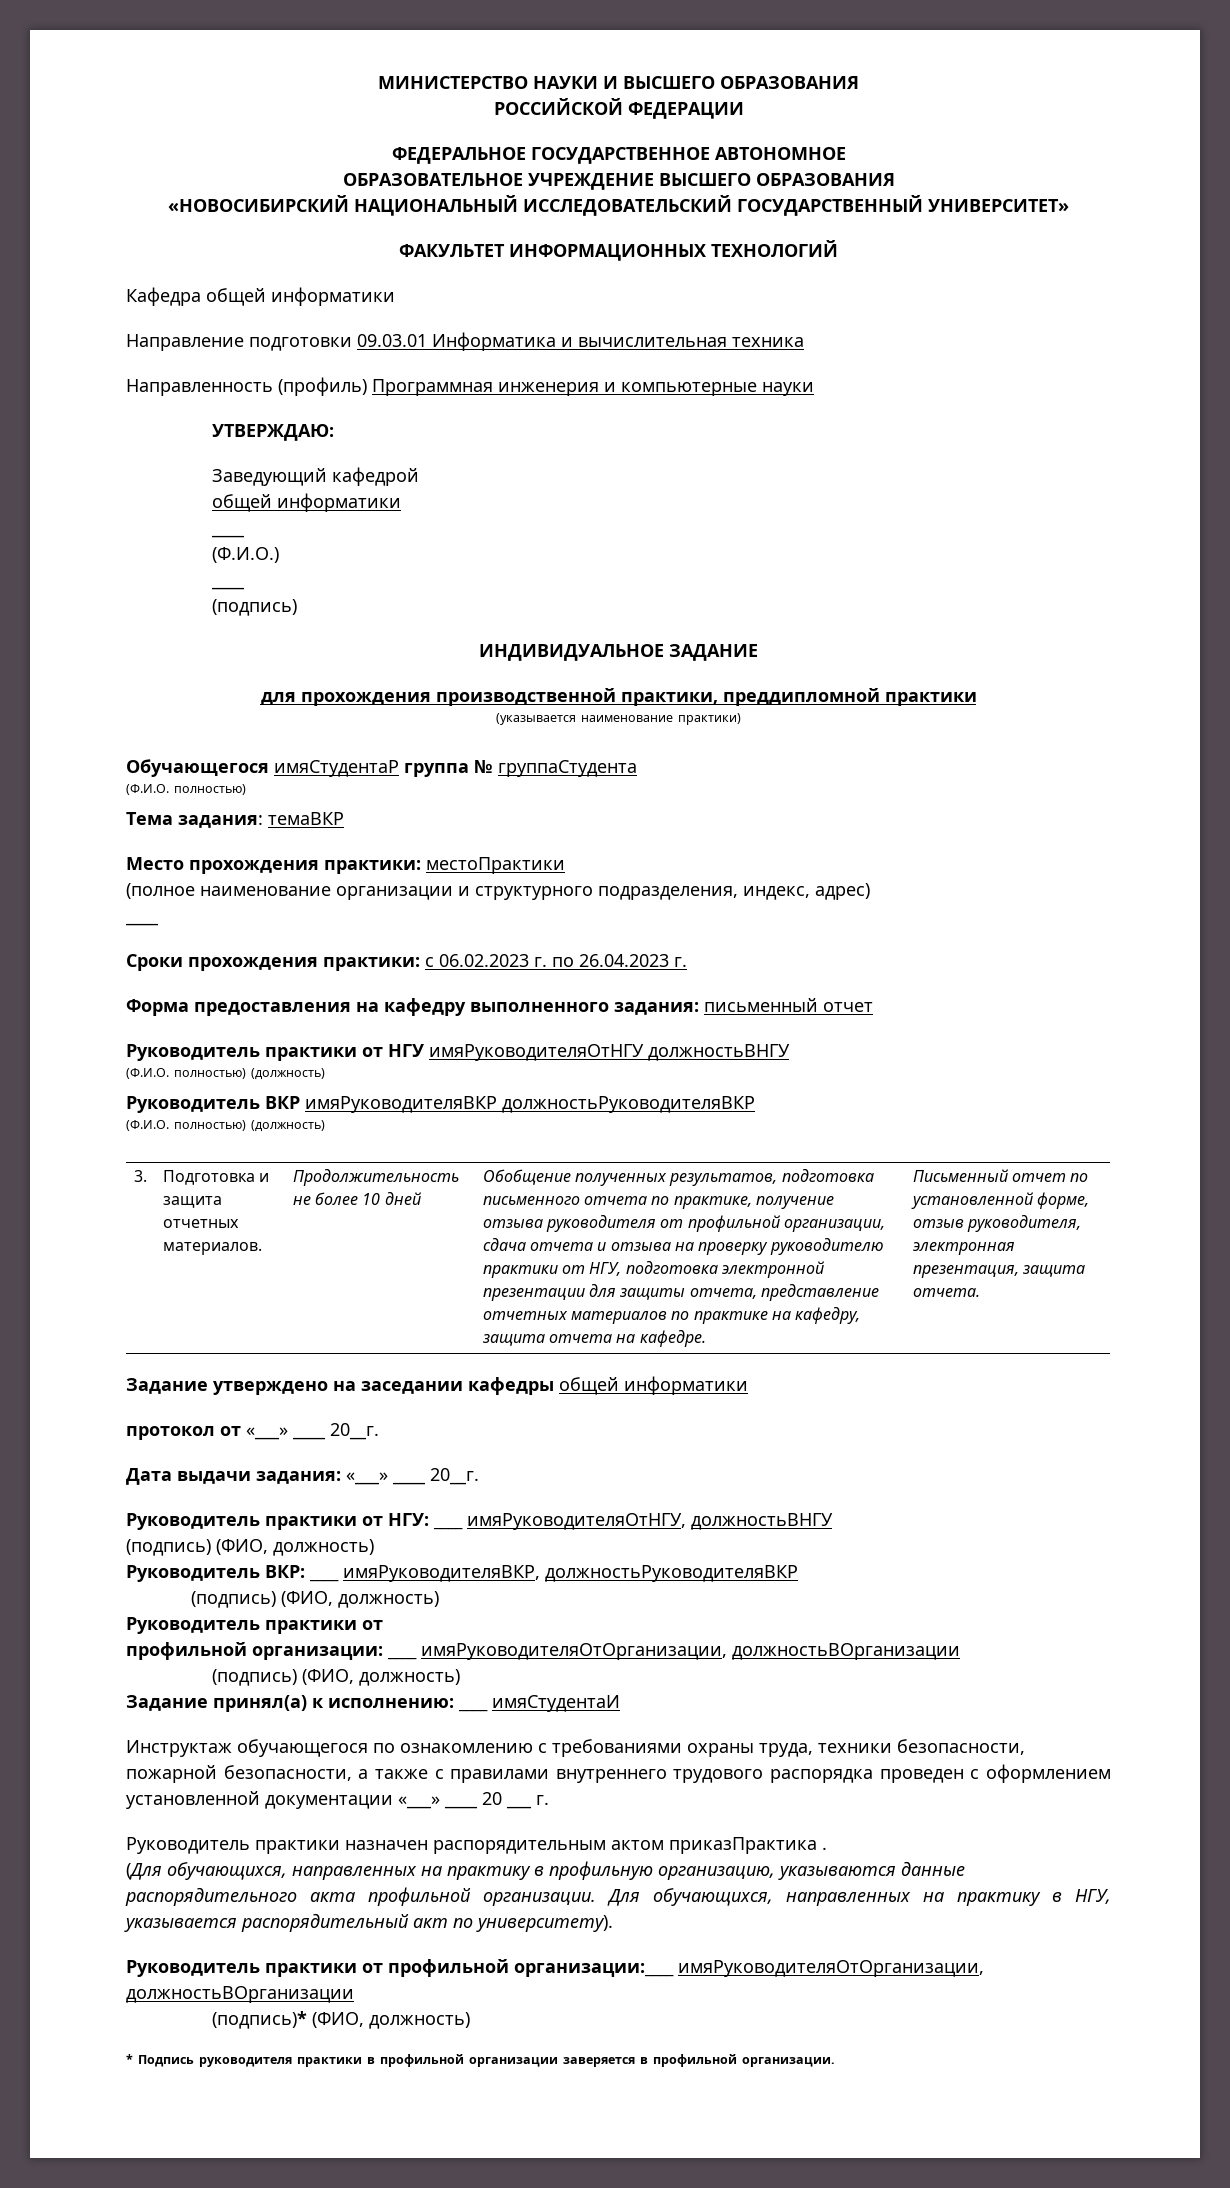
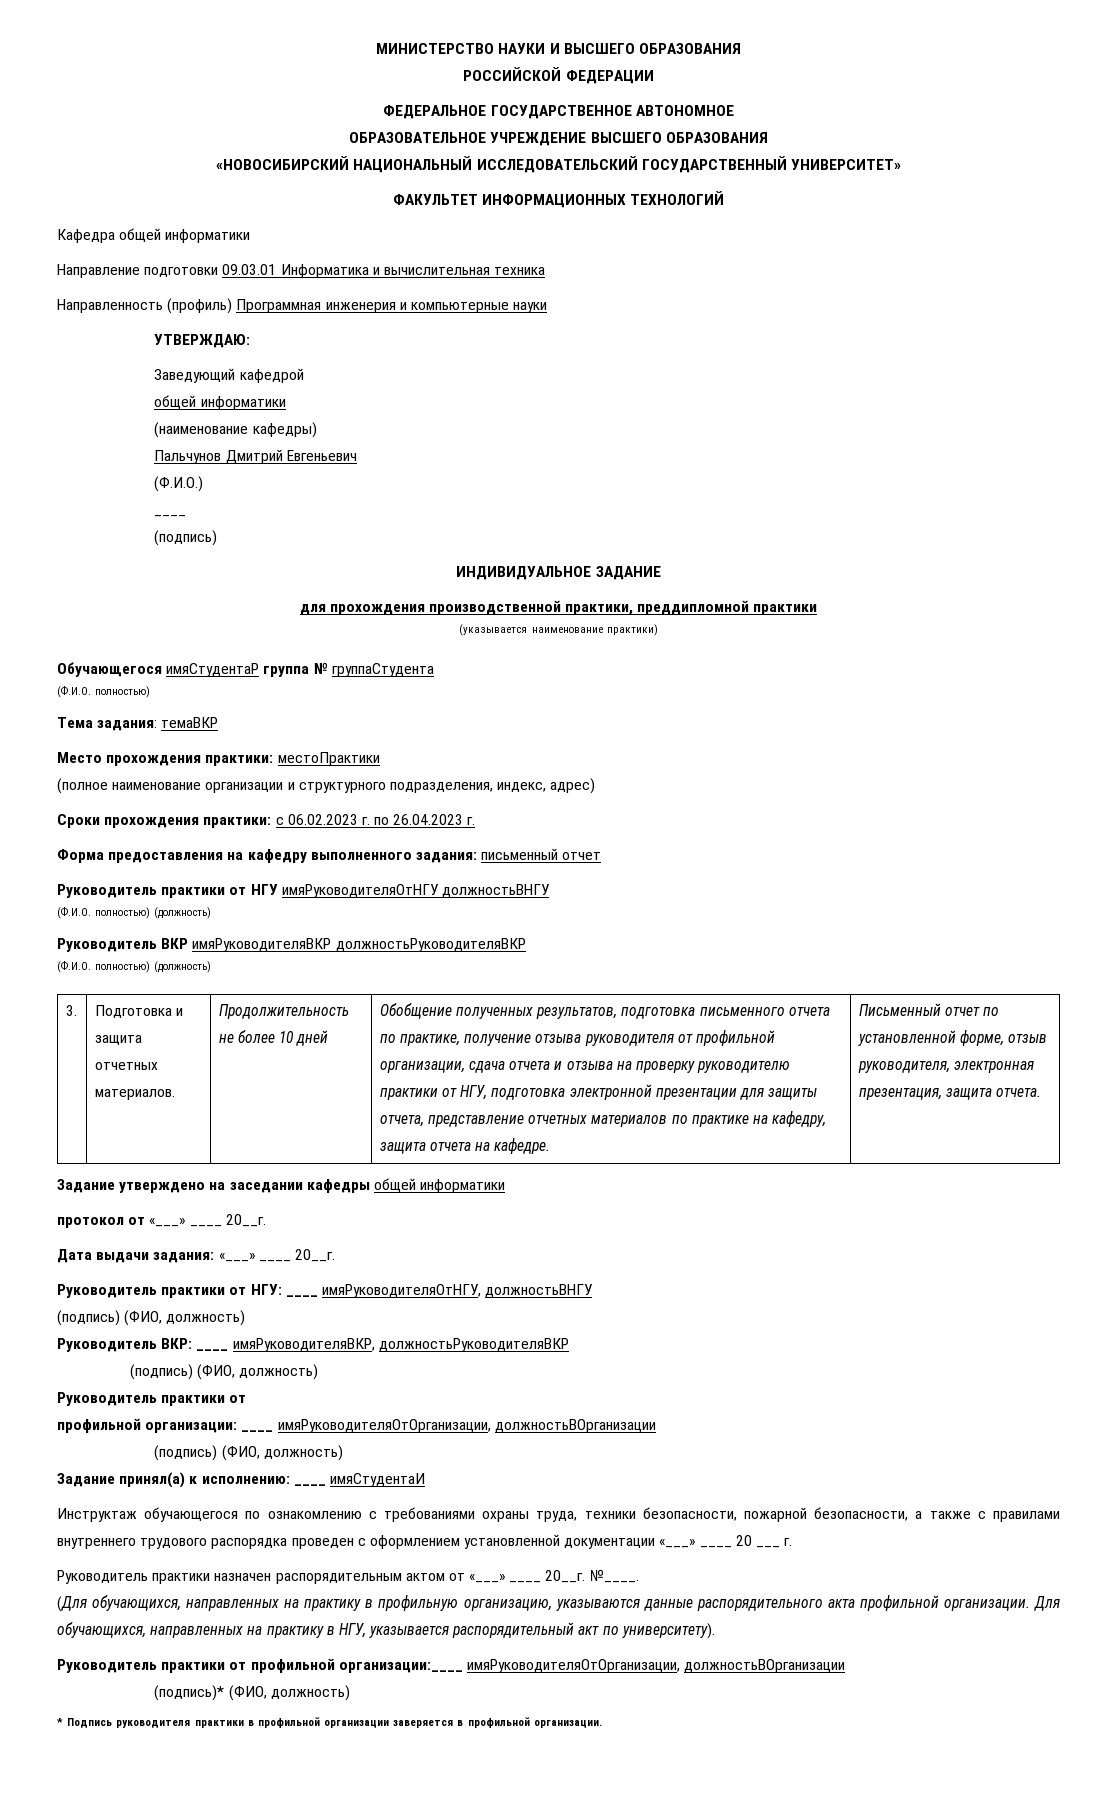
  Заведующий кафедрой
  общей информатики
- ____
+ (наименование кафедры)
+ Пальчунов Дмитрий Евгеньевич
  (полное наименование организации и структурного подразделения, индекс, адрес)
- ____
- Руководитель практики назначен распорядительным актом приказПрактика .
+ Руководитель практики назначен распорядительным актом от «___» ____ 20__г. №____.

